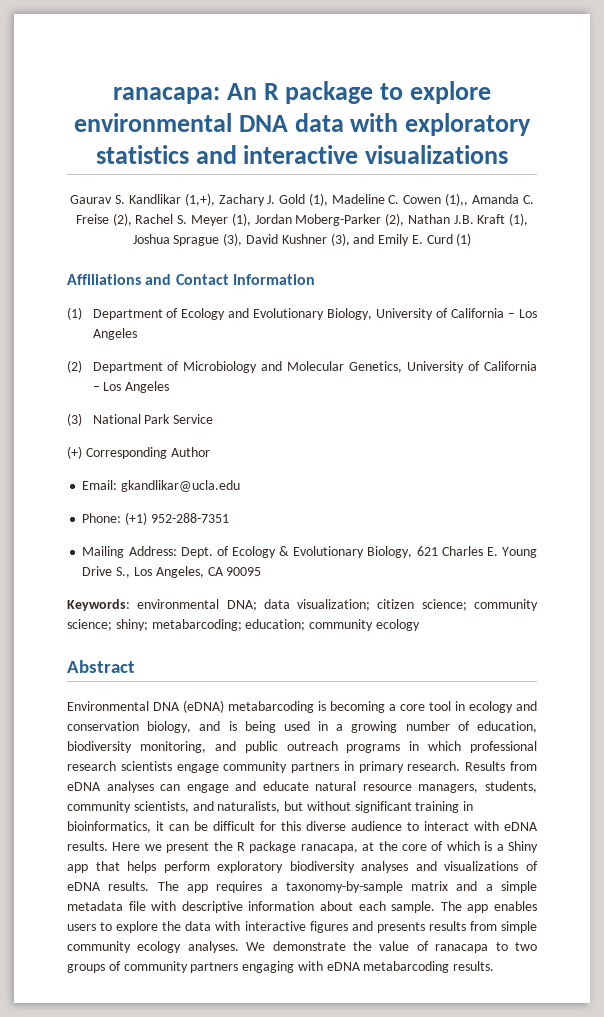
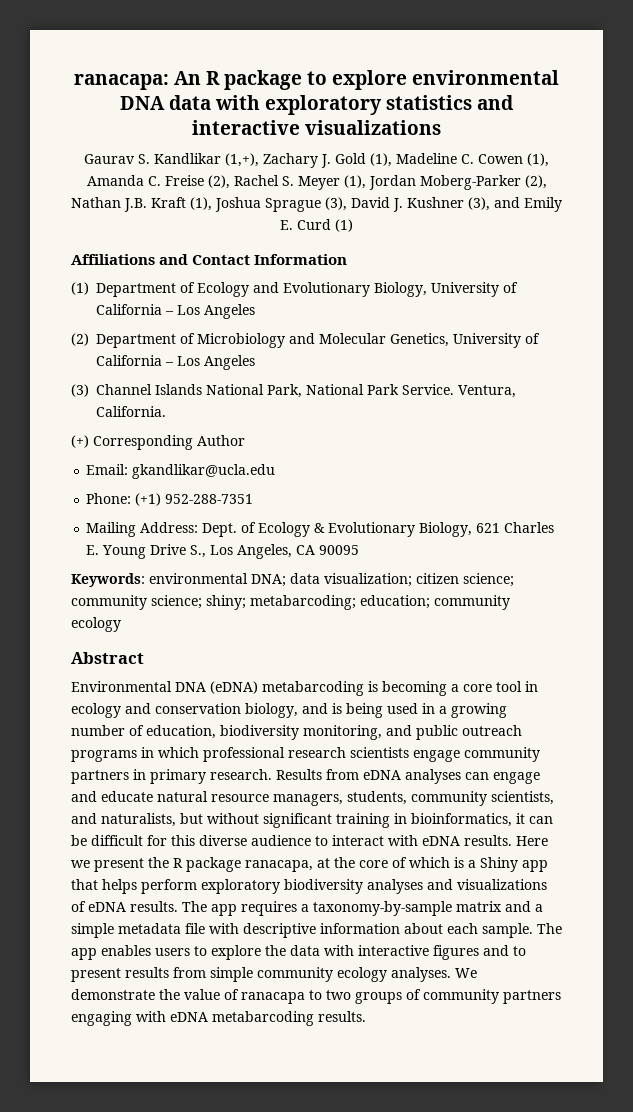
- Gaurav S. Kandlikar (1,+), Zachary J. Gold (1), Madeline C. Cowen (1),, Amanda C. Freise (2), Rachel S. Meyer (1), Jordan Moberg-Parker (2), Nathan J.B. Kraft (1), Joshua Sprague (3), David Kushner (3), and Emily E. Curd (1)
+ Gaurav S. Kandlikar (1,+), Zachary J. Gold (1), Madeline C. Cowen (1), Amanda C. Freise (2), Rachel S. Meyer (1), Jordan Moberg-Parker (2), Nathan J.B. Kraft (1), Joshua Sprague (3), David J. Kushner (3), and Emily E. Curd (1)
- (3) National Park Service
+ (3) Channel Islands National Park, National Park Service. Ventura, California.
- The app enables users to explore the data with interactive figures and presents results from simple community ecology analyses.
+ The app enables users to explore the data with interactive figures and to present results from simple community ecology analyses.

